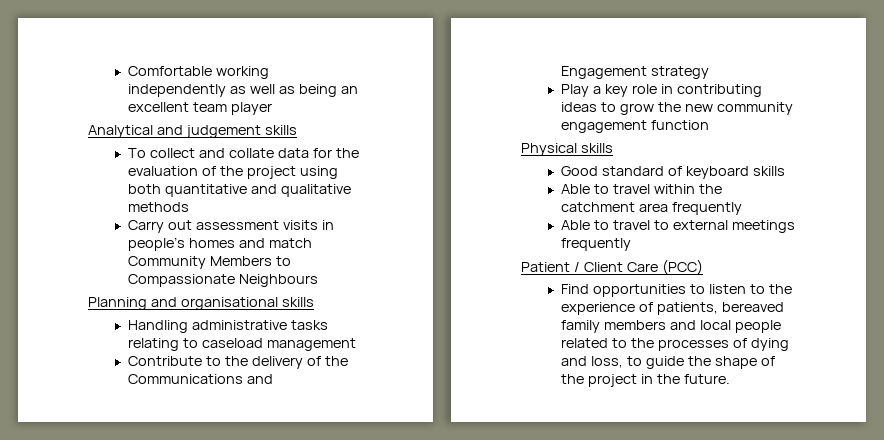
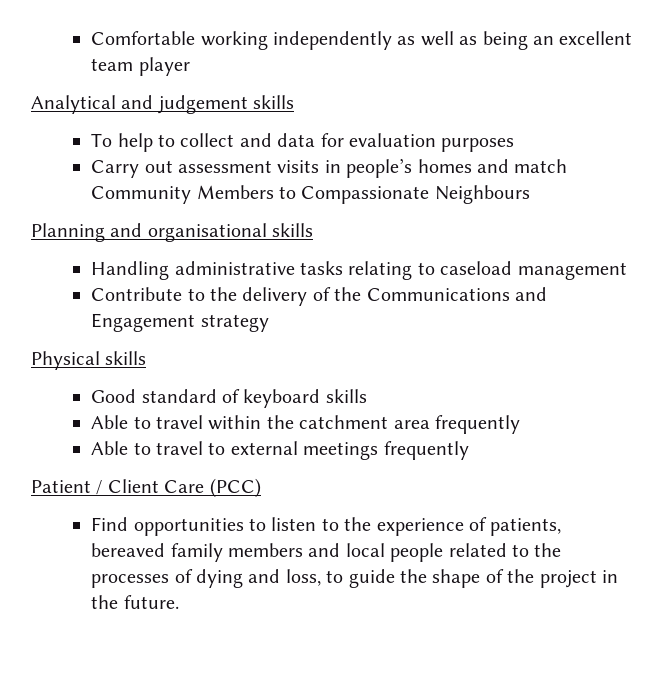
- To collect and collate data for the evaluation of the project using both quantitative and qualitative methods
+ To help to collect and data for evaluation purposes
- Play a key role in contributing ideas to grow the new community engagement function

